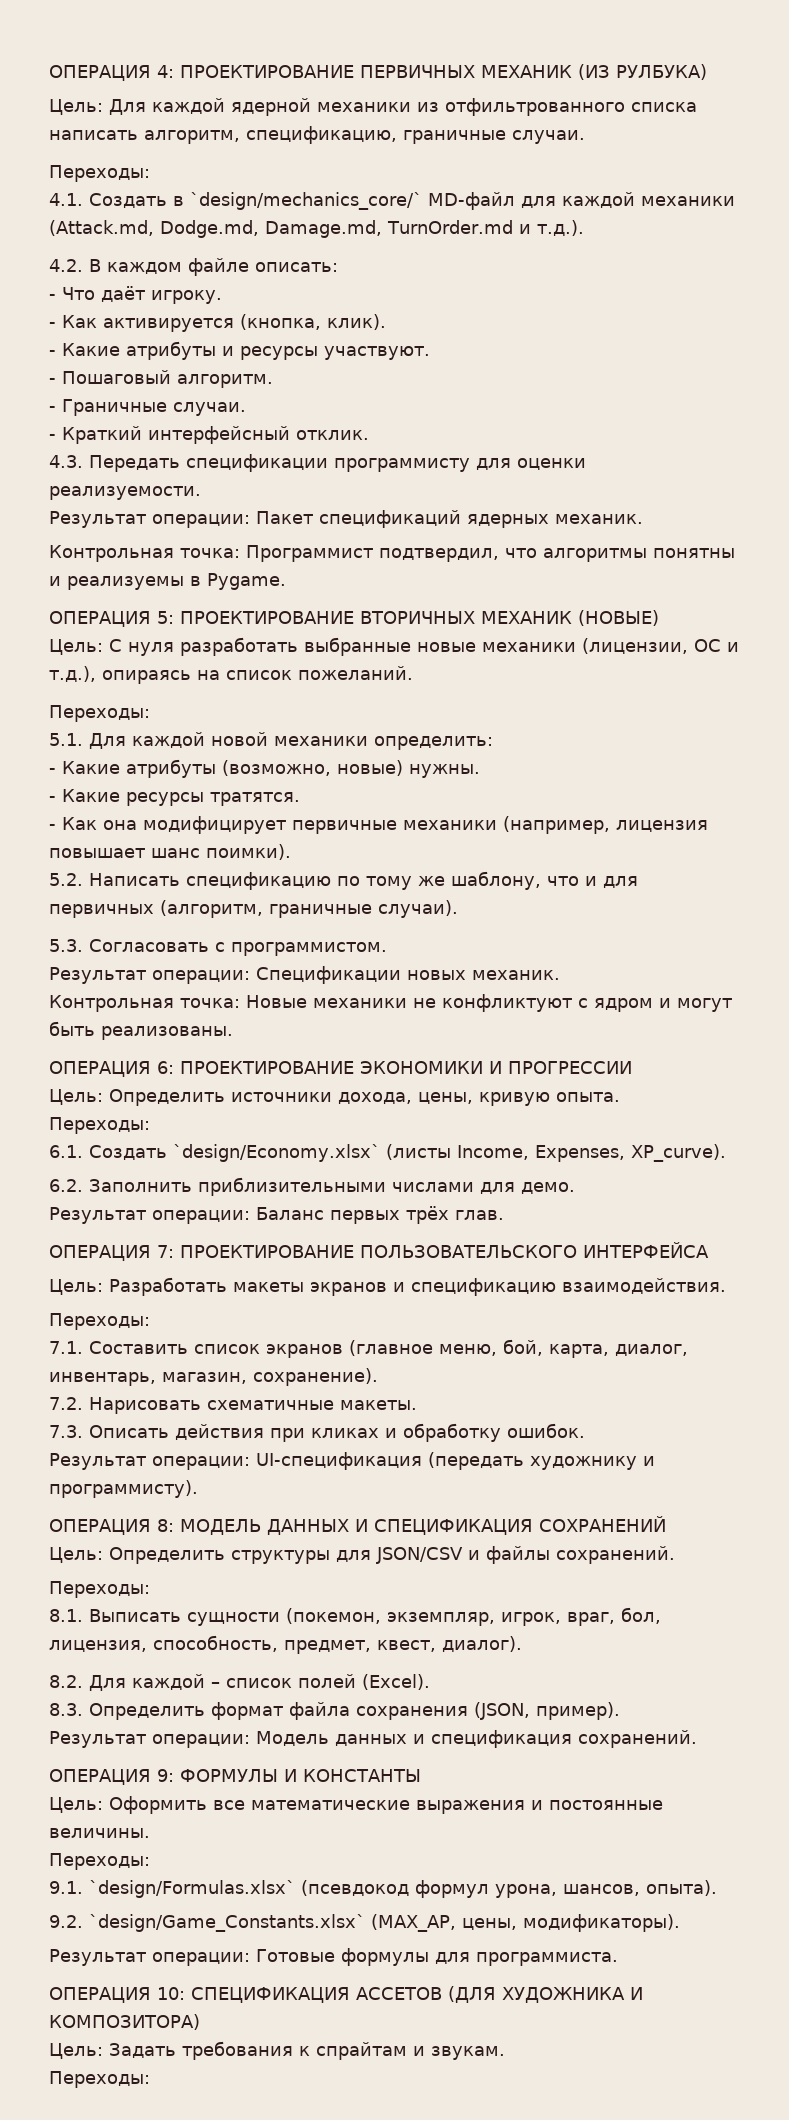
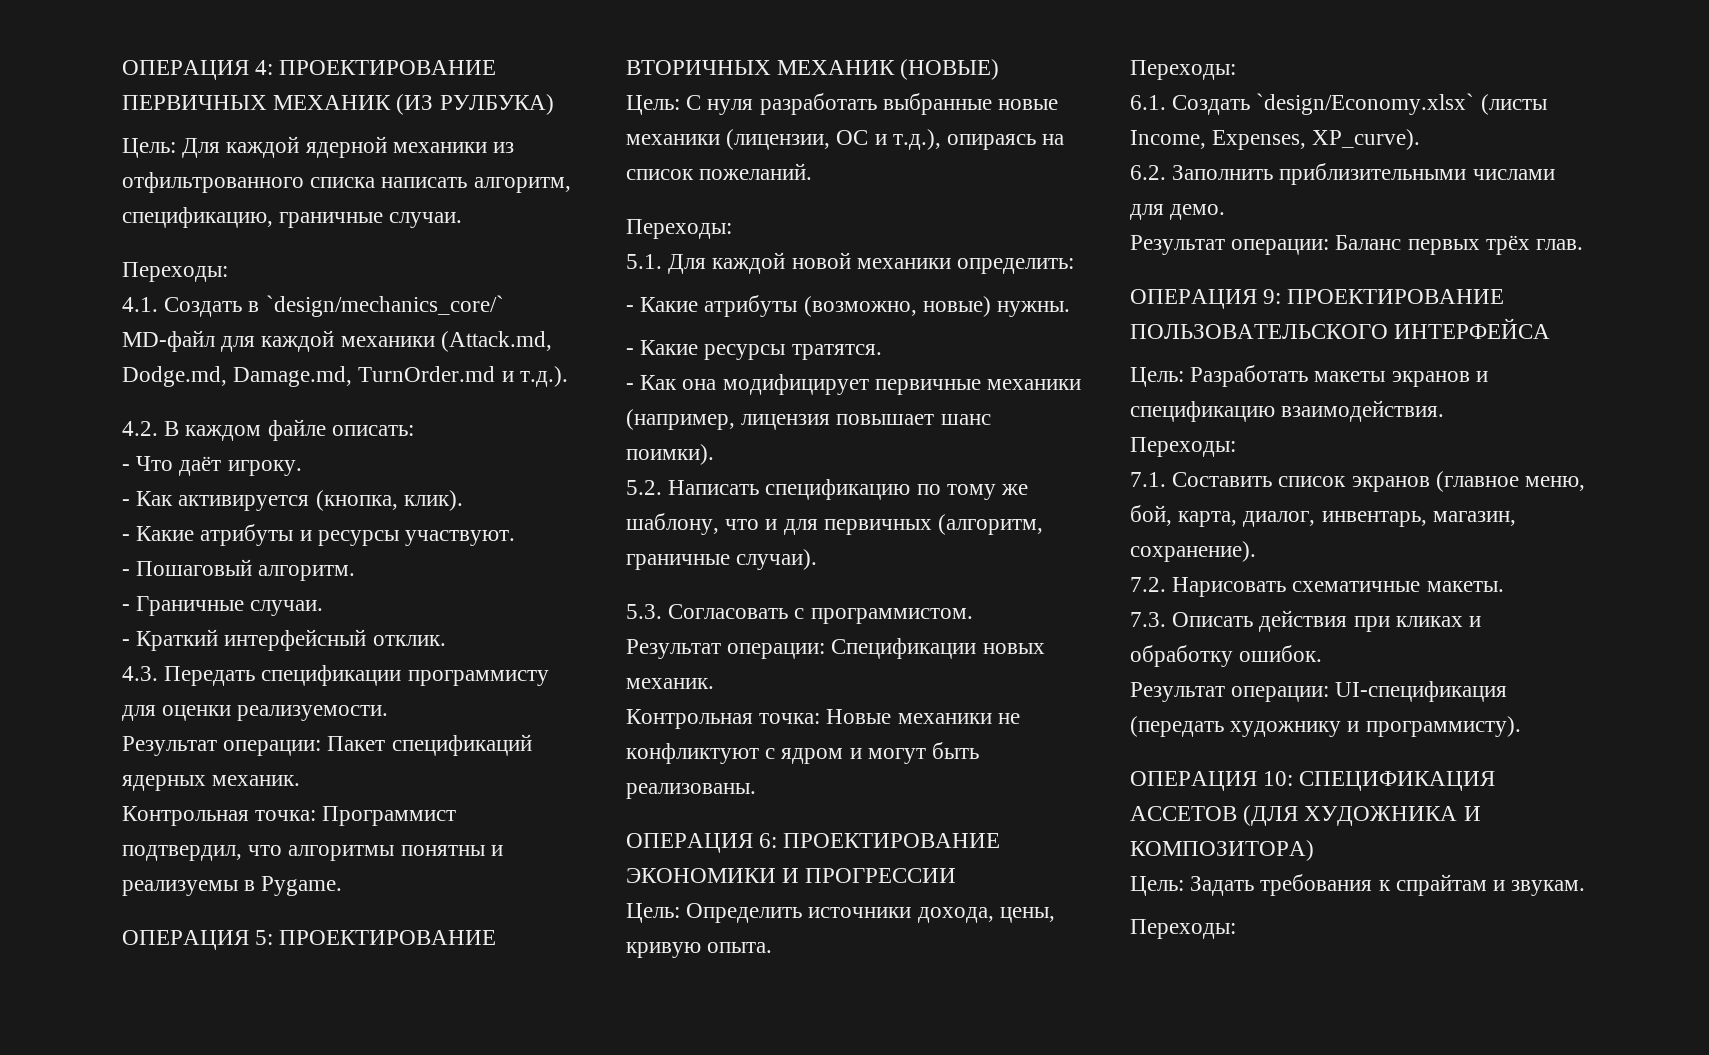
- ОПЕРАЦИЯ 7: ПРОЕКТИРОВАНИЕ ПОЛЬЗОВАТЕЛЬСКОГО ИНТЕРФЕЙСА
+ ОПЕРАЦИЯ 9: ПРОЕКТИРОВАНИЕ ПОЛЬЗОВАТЕЛЬСКОГО ИНТЕРФЕЙСА
- ОПЕРАЦИЯ 8: МОДЕЛЬ ДАННЫХ И СПЕЦИФИКАЦИЯ СОХРАНЕНИЙ
- Цель: Определить структуры для JSON/CSV и файлы сохранений.
- Переходы:
- 8.1. Выписать сущности (покемон, экземпляр, игрок, враг, бол, лицензия, способность, предмет, квест, диалог).
- 8.2. Для каждой – список полей (Excel).
- 8.3. Определить формат файла сохранения (JSON, пример).
- Результат операции: Модель данных и спецификация сохранений.
- ОПЕРАЦИЯ 9: ФОРМУЛЫ И КОНСТАНТЫ
- Цель: Оформить все математические выражения и постоянные величины.
- Переходы:
- 9.1. `design/Formulas.xlsx` (псевдокод формул урона, шансов, опыта).
- 9.2. `design/Game_Constants.xlsx` (MAX_AP, цены, модификаторы).
- Результат операции: Готовые формулы для программиста.

